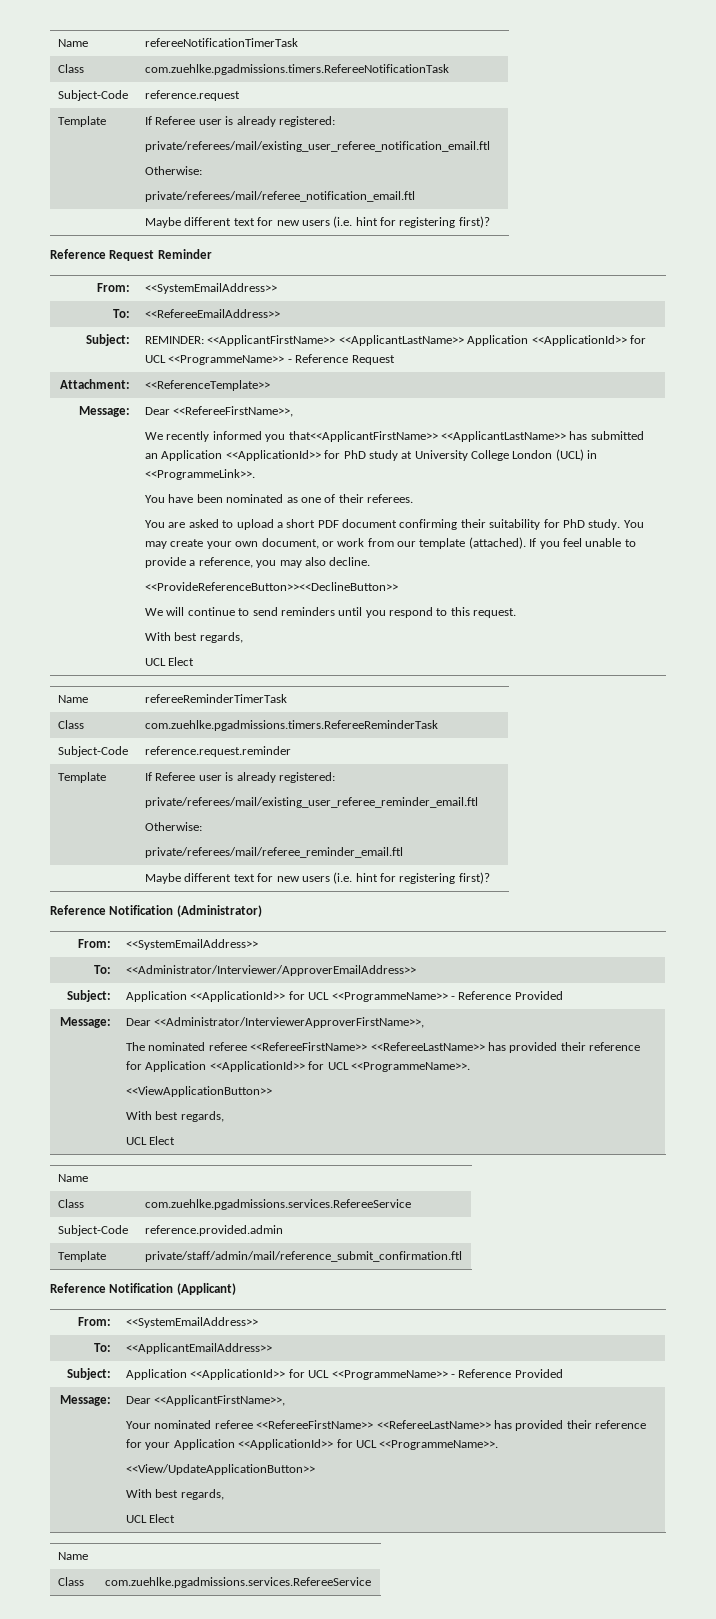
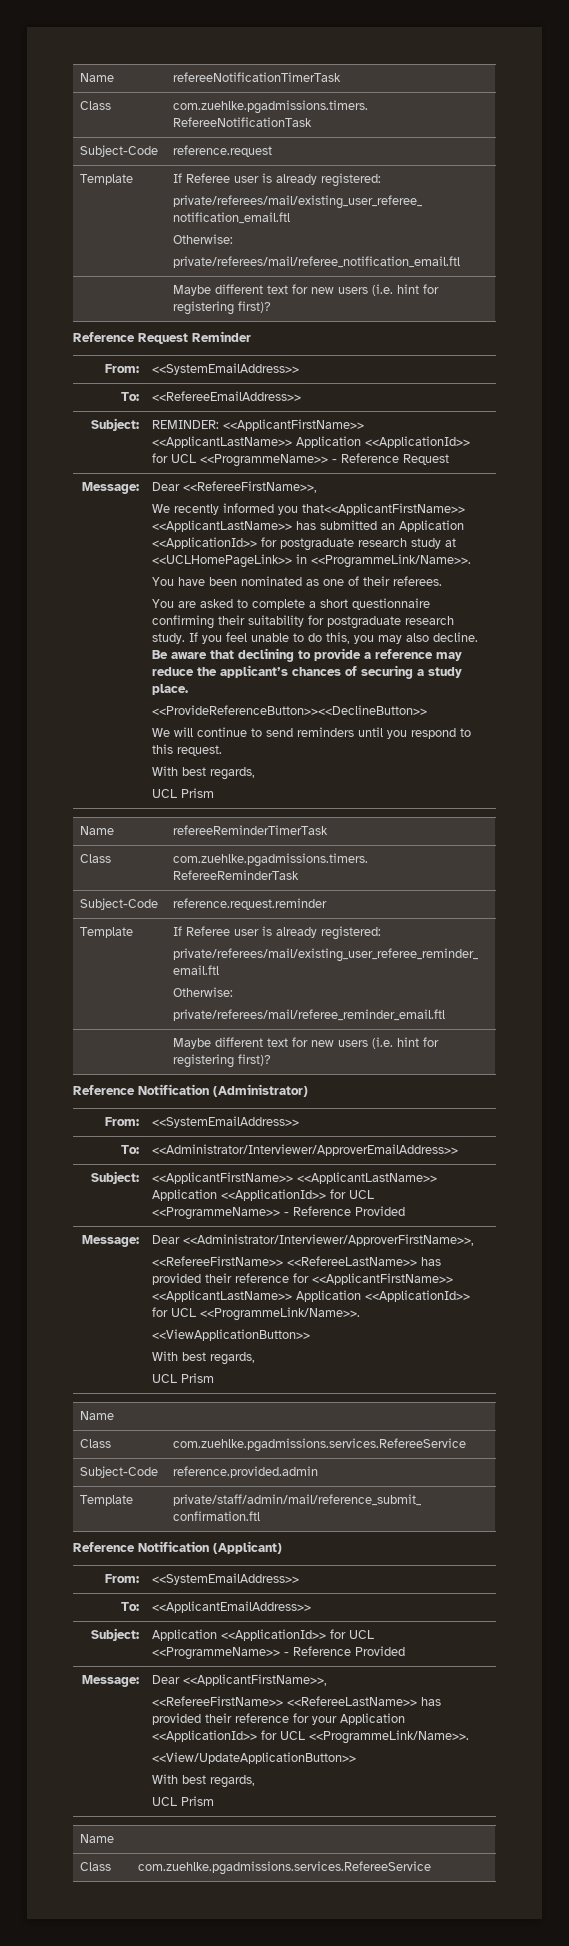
- Attachment: | <<ReferenceTemplate>>
- We recently informed you that<<ApplicantFirstName>> <<ApplicantLastName>> has submitted an Application <<ApplicationId>> for PhD study at University College London (UCL) in <<ProgrammeLink>>.
+ We recently informed you that<<ApplicantFirstName>> <<ApplicantLastName>> has submitted an Application <<ApplicationId>> for postgraduate research study at <<UCLHomePageLink>> in <<ProgrammeLink/Name>>.
- You are asked to upload a short PDF document confirming their suitability for PhD study. You may create your own document, or work from our template (attached).
+ You are asked to complete a short questionnaire confirming their suitability for postgraduate research study.
- If you feel unable to provide a reference, you may also decline.
+ If you feel unable to do this, you may also decline. Be aware that declining to provide a reference may reduce the applicant’s chances of securing a study place.
  We will continue to send reminders until you respond to this request.
  With best regards,
- UCL Elect
+ UCL Prism
  To: | <<Administrator/Interviewer/ApproverEmailAddress>>
- Subject: | Application <<ApplicationId>> for UCL <<ProgrammeName>> - Reference Provided
+ Subject: | <<ApplicantFirstName>> <<ApplicantLastName>> Application <<ApplicationId>> for UCL <<ProgrammeName>> - Reference Provided
- Message: | Dear <<Administrator/InterviewerApproverFirstName>>,
- The nominated referee <<RefereeFirstName>> <<RefereeLastName>> has provided their reference for Application <<ApplicationId>> for UCL <<ProgrammeName>>.
+ Message: | Dear <<Administrator/Interviewer/ApproverFirstName>>,
+ <<RefereeFirstName>> <<RefereeLastName>> has provided their reference for <<ApplicantFirstName>> <<ApplicantLastName>> Application <<ApplicationId>> for UCL <<ProgrammeLink/Name>>.
  <<ViewApplicationButton>>
  With best regards,
- UCL Elect
+ UCL Prism
  Message: | Dear <<ApplicantFirstName>>,
- Your nominated referee <<RefereeFirstName>> <<RefereeLastName>> has provided their reference for your Application <<ApplicationId>> for UCL <<ProgrammeName>>.
+ <<RefereeFirstName>> <<RefereeLastName>> has provided their reference for your Application <<ApplicationId>> for UCL <<ProgrammeLink/Name>>.
  <<View/UpdateApplicationButton>>
  With best regards,
- UCL Elect
+ UCL Prism

